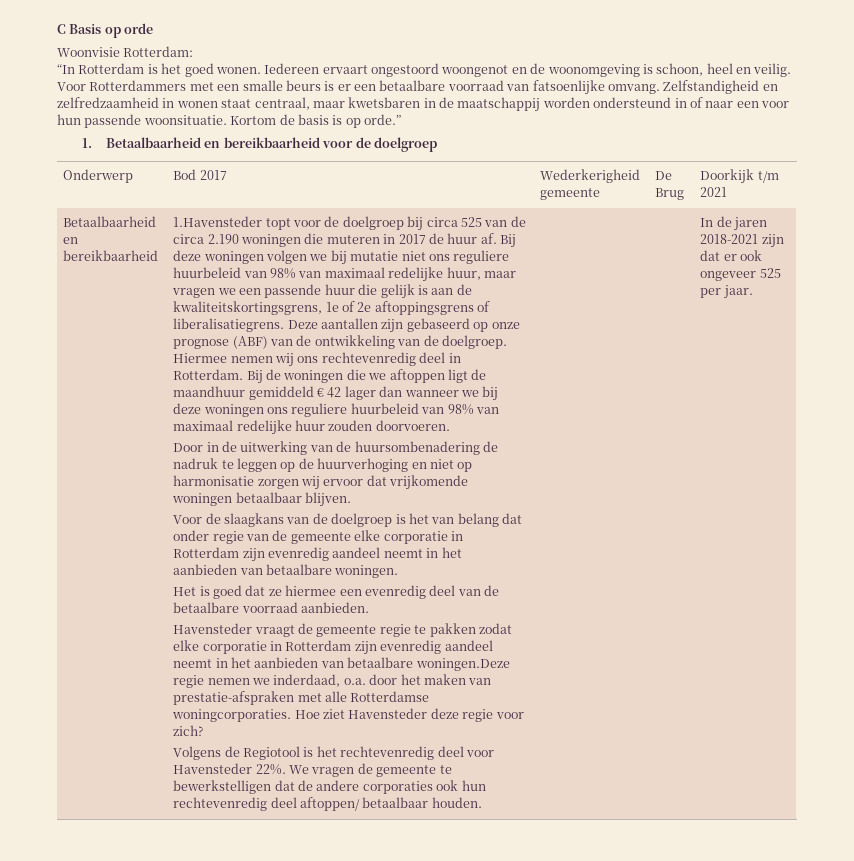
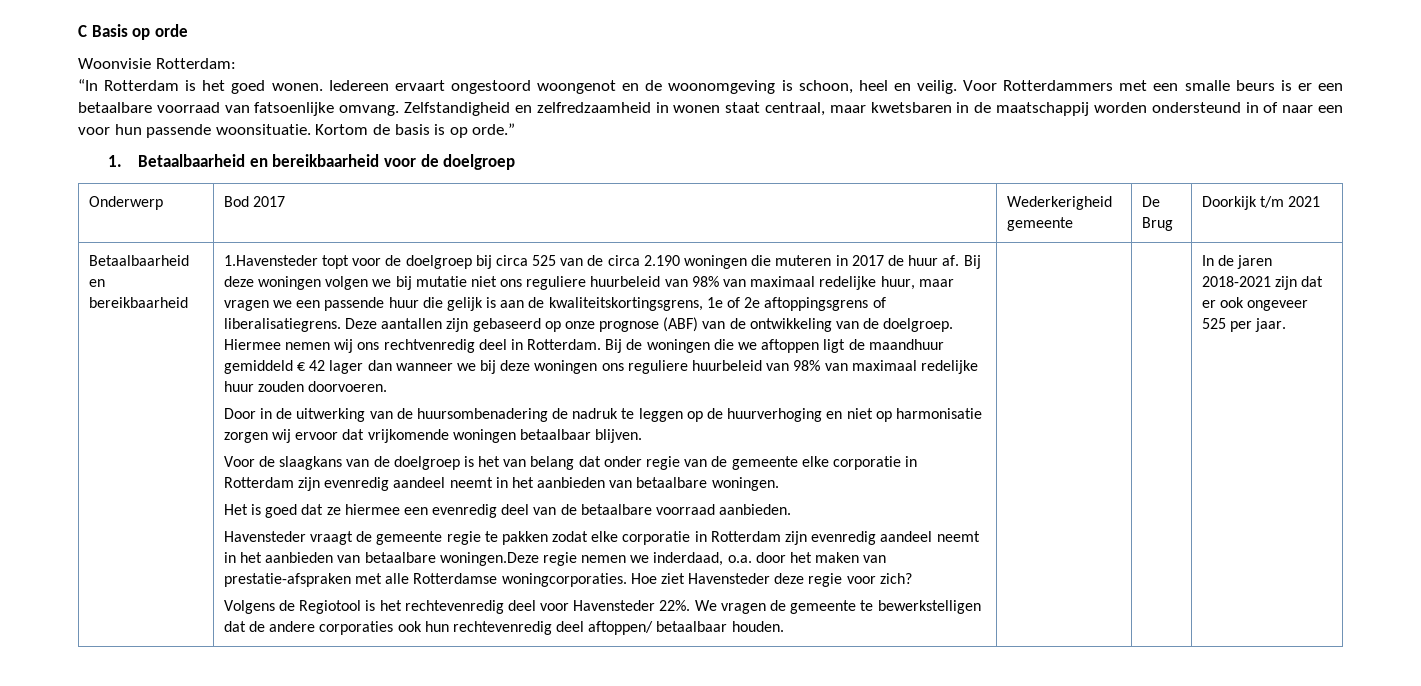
- Hiermee nemen wij ons rechtevenredig deel in Rotterdam.
+ Hiermee nemen wij ons rechtvenredig deel in Rotterdam.

